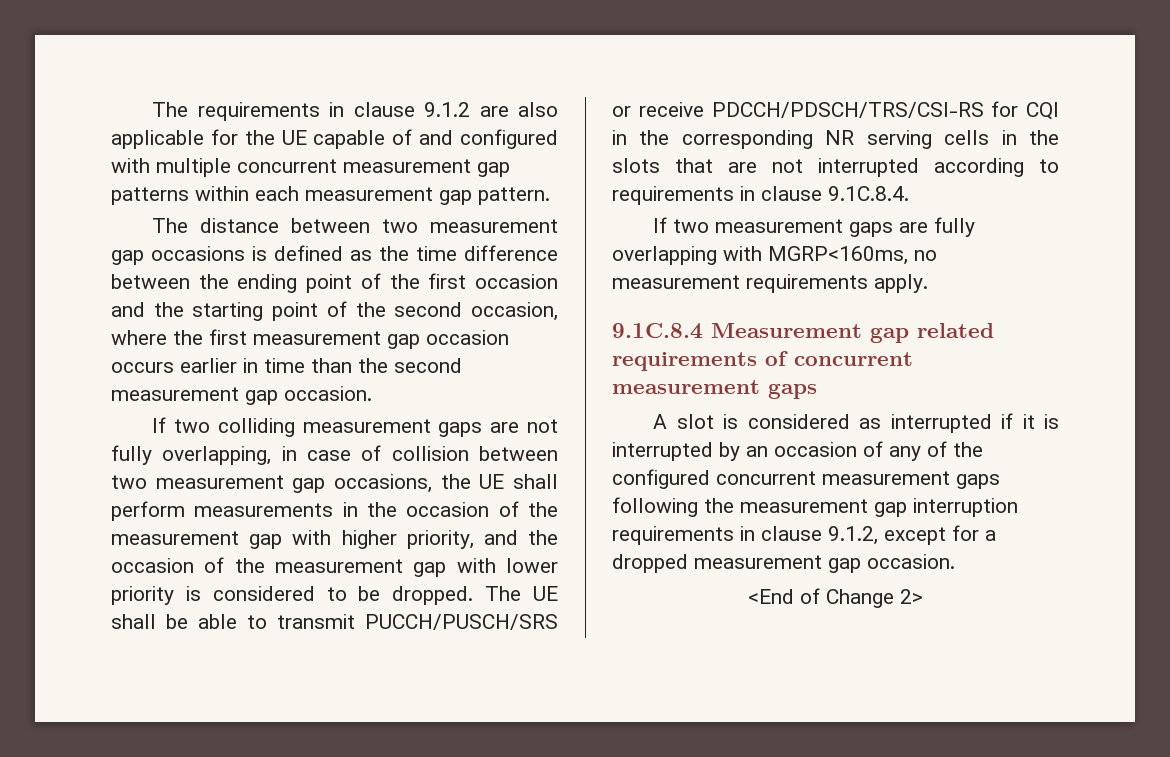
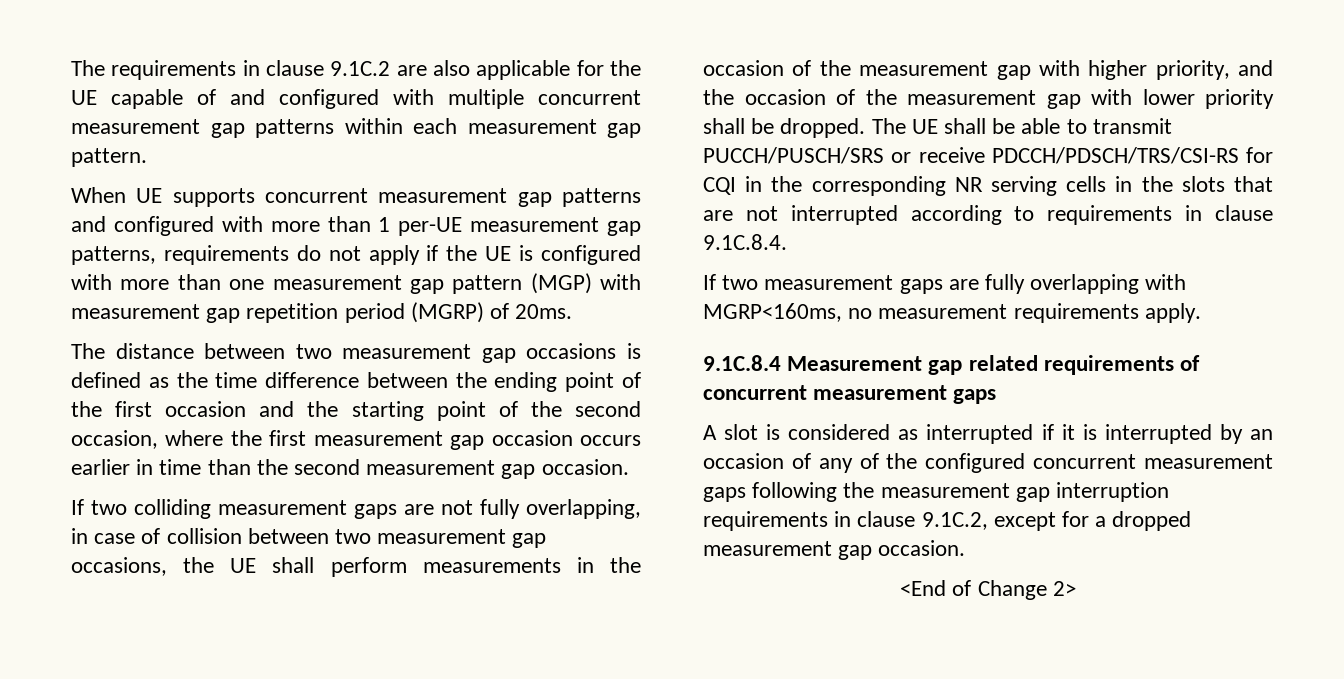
- The requirements in clause 9.1.2 are also applicable for the UE capable of and configured with multiple concurrent measurement gap patterns within each measurement gap pattern.
+ The requirements in clause 9.1C.2 are also applicable for the UE capable of and configured with multiple concurrent measurement gap patterns within each measurement gap pattern.
+ When UE supports concurrent measurement gap patterns and configured with more than 1 per-UE measurement gap patterns, requirements do not apply if the UE is configured with more than one measurement gap pattern (MGP) with measurement gap repetition period (MGRP) of 20ms.
- If two colliding measurement gaps are not fully overlapping, in case of collision between two measurement gap occasions, the UE shall perform measurements in the occasion of the measurement gap with higher priority, and the occasion of the measurement gap with lower priority is considered to be dropped.
+ If two colliding measurement gaps are not fully overlapping, in case of collision between two measurement gap occasions, the UE shall perform measurements in the occasion of the measurement gap with higher priority, and the occasion of the measurement gap with lower priority shall be dropped.
- A slot is considered as interrupted if it is interrupted by an occasion of any of the configured concurrent measurement gaps following the measurement gap interruption requirements in clause 9.1.2, except for a dropped measurement gap occasion.
+ A slot is considered as interrupted if it is interrupted by an occasion of any of the configured concurrent measurement gaps following the measurement gap interruption requirements in clause 9.1C.2, except for a dropped measurement gap occasion.

